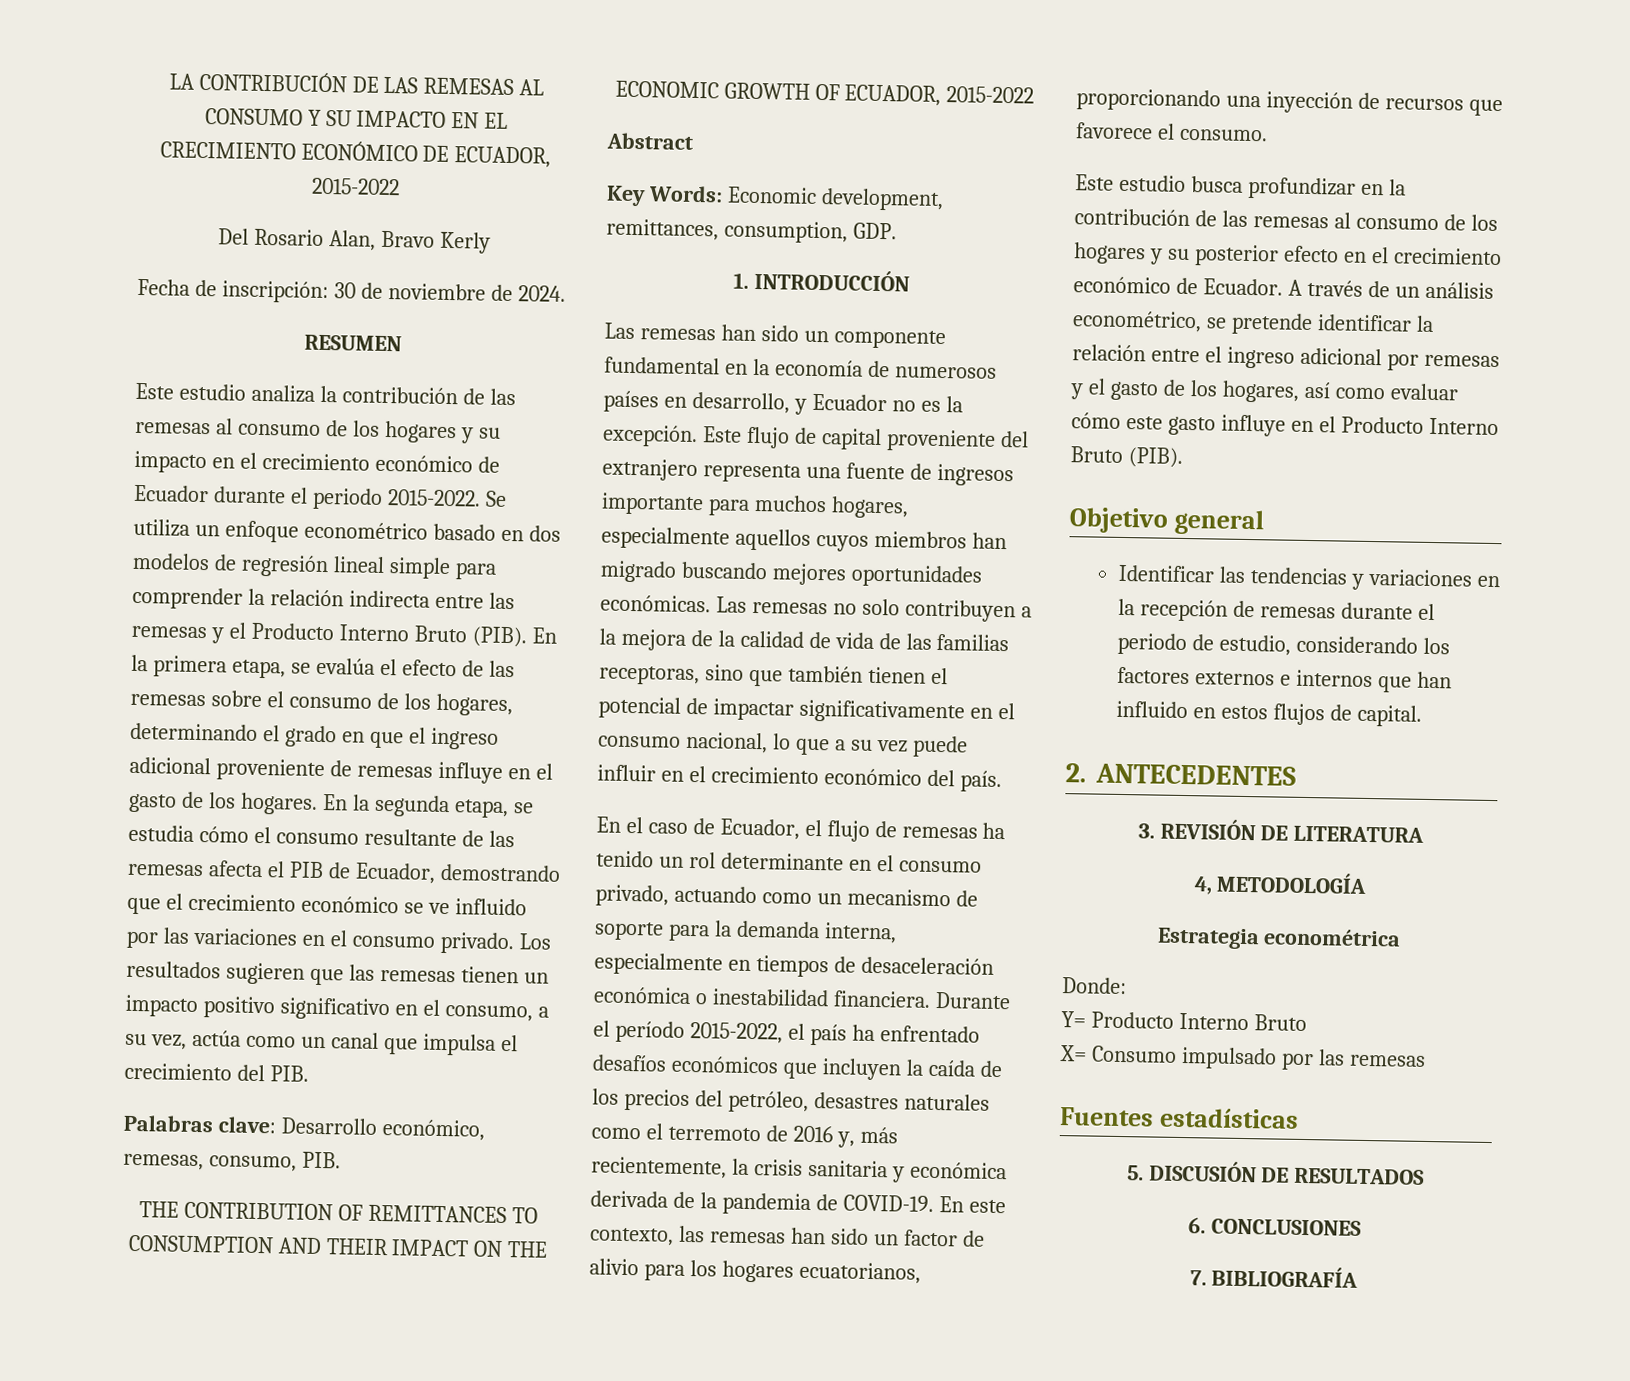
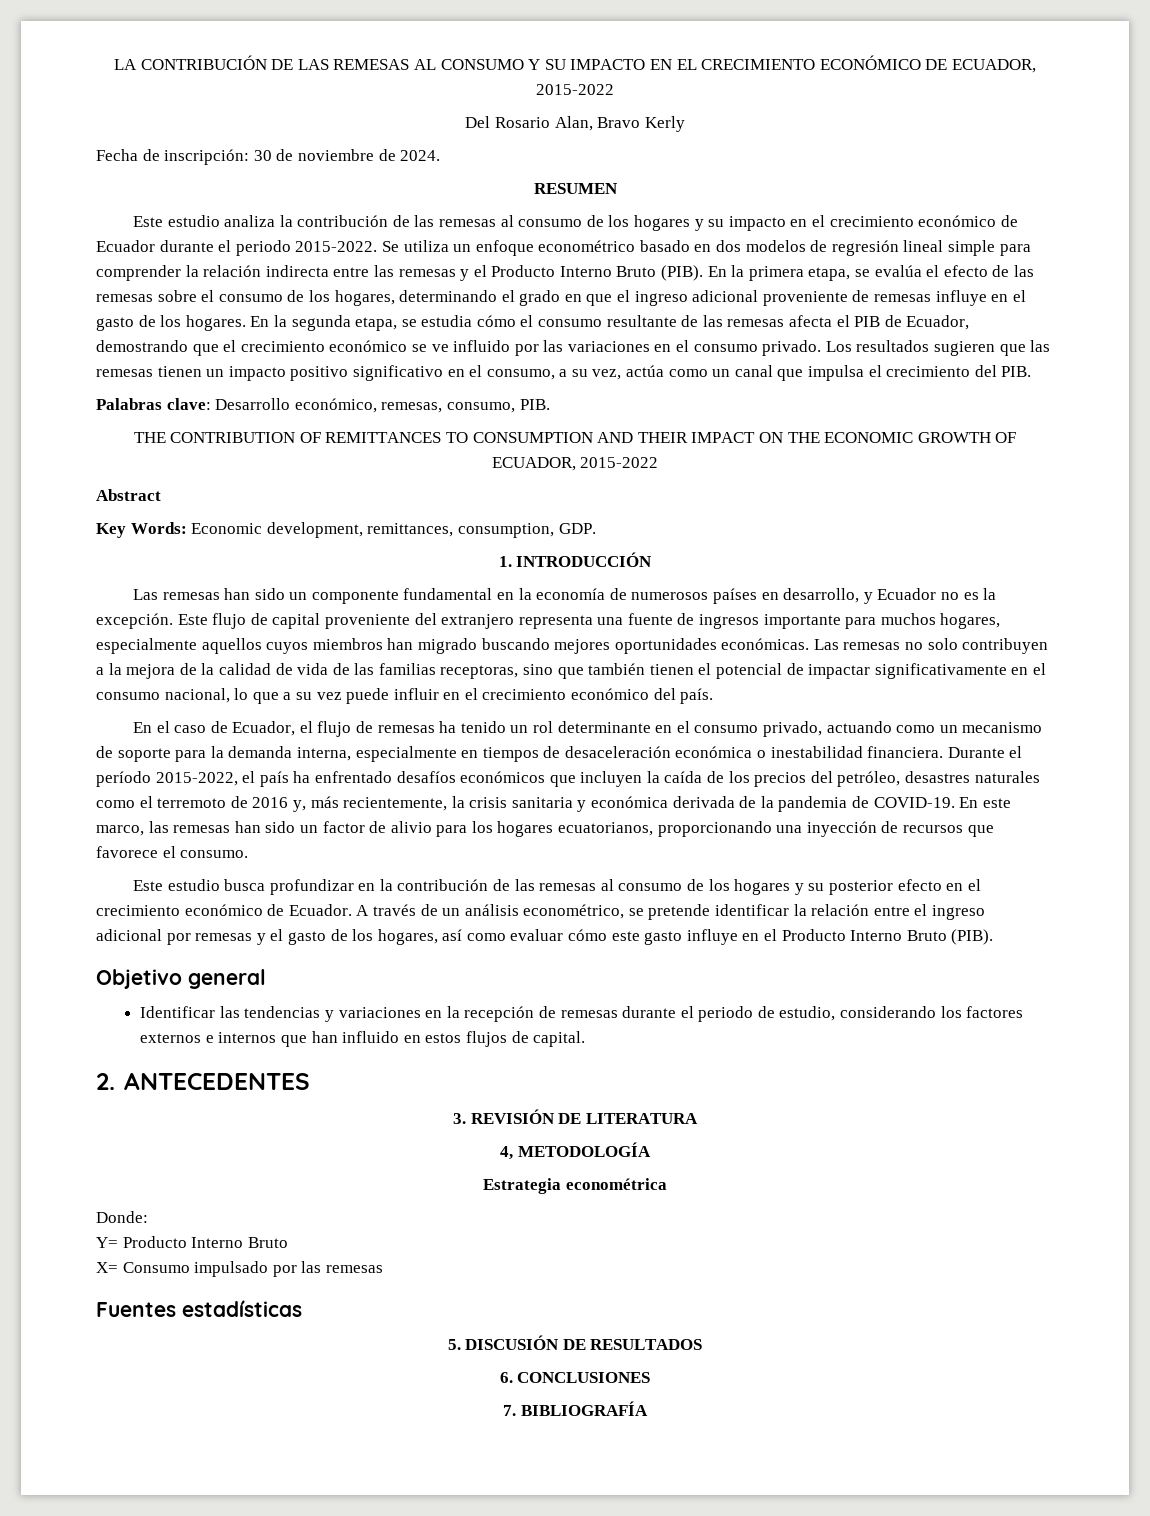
- En este contexto, las remesas han sido un factor de alivio para los hogares ecuatorianos, proporcionando una inyección de recursos que favorece el consumo.
+ En este marco, las remesas han sido un factor de alivio para los hogares ecuatorianos, proporcionando una inyección de recursos que favorece el consumo.

